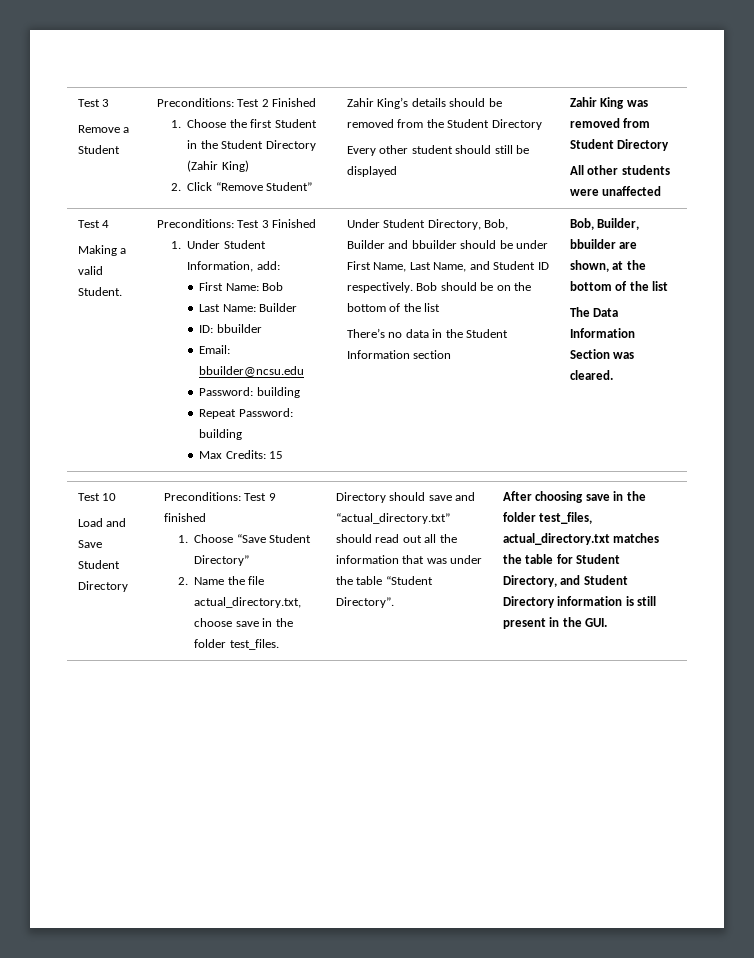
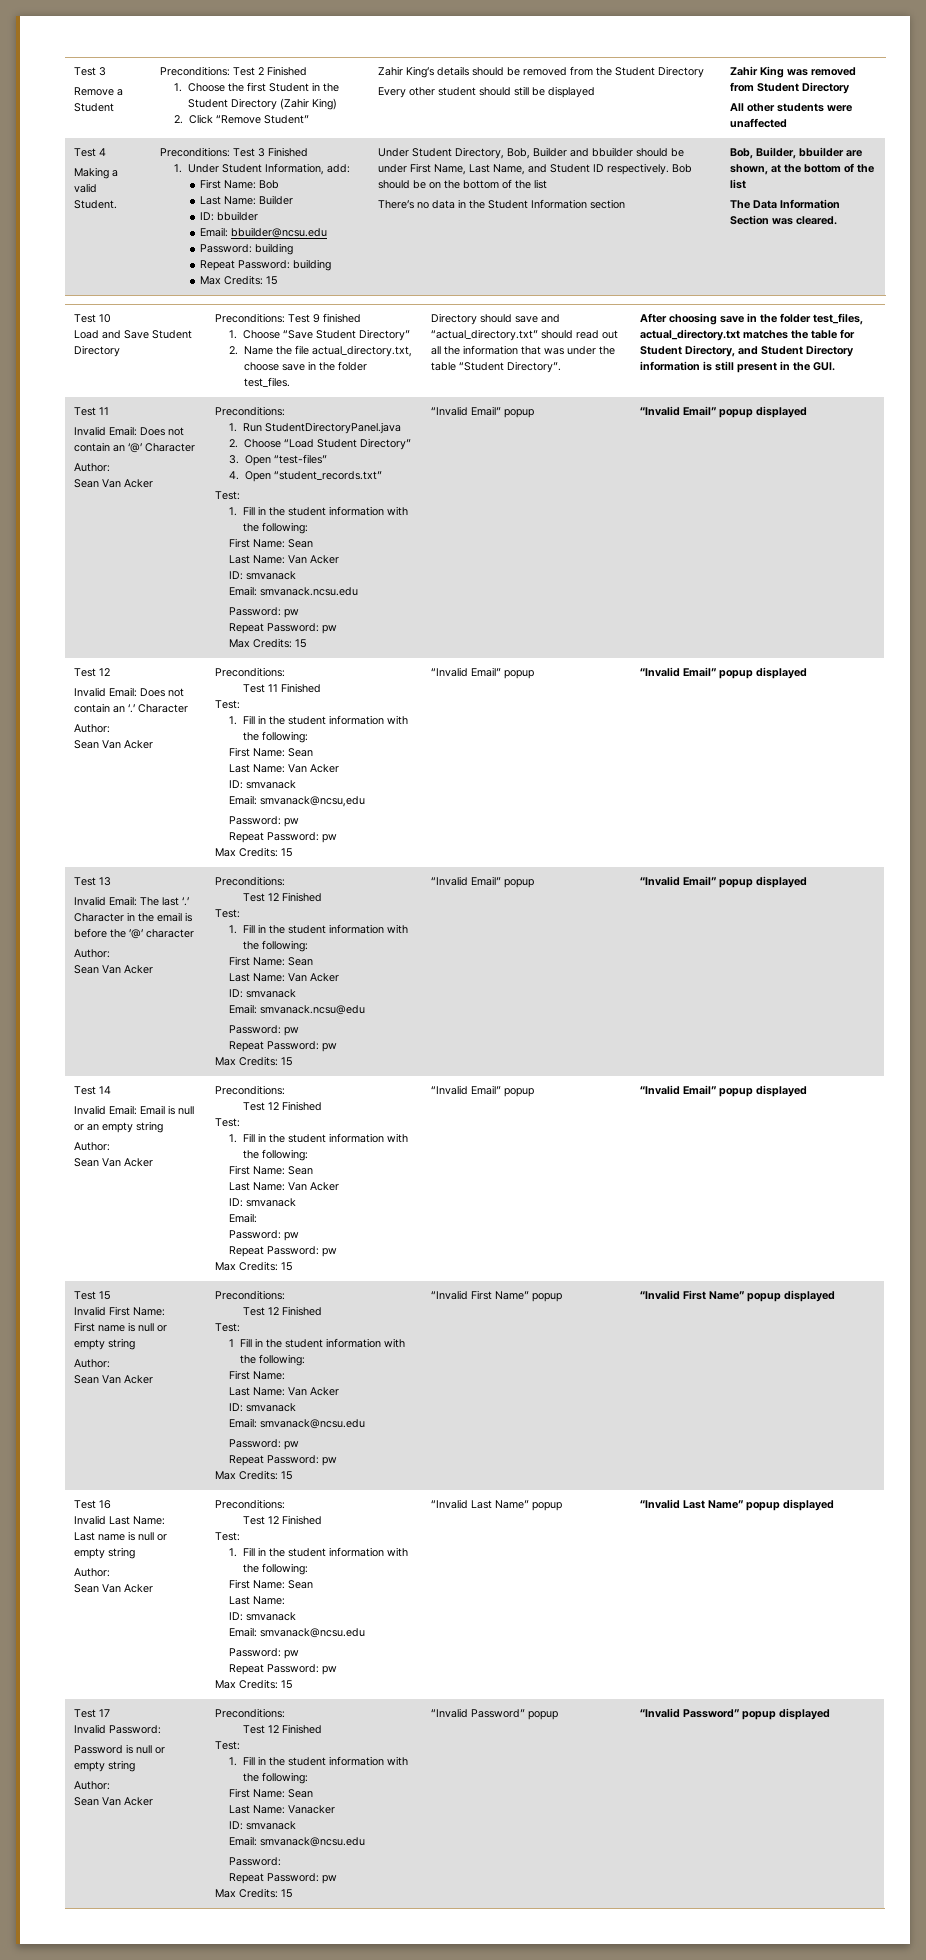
  After choosing save in the folder test_files, actual_directory.txt matches the table for Student Directory, and Student Directory information is still present in the GUI.
+ Test 11
+ Invalid Email: Does not contain an ‘@’ Character
+ Author:
+ Sean Van Acker | Preconditions:
+ 1. Run StudentDirectoryPanel.java
+ 2. Choose “Load Student Directory”
+ 3. Open “test-files”
+ 4. Open “student_records.txt”
+ Test:
+ 1. Fill in the student information with the following:
+ First Name: Sean
+ Last Name: Van Acker
+ ID: smvanack
+ Email: smvanack.ncsu.edu
+ Password: pw
+ Repeat Password: pw
+ Max Credits: 15 | “Invalid Email” popup | “Invalid Email” popup displayed
+ Test 12
+ Invalid Email: Does not contain an ‘.’ Character
+ Author:
+ Sean Van Acker | Preconditions:
+ Test 11 Finished
+ Test:
+ 1. Fill in the student information with the following:
+ First Name: Sean
+ Last Name: Van Acker
+ ID: smvanack
+ Email: smvanack@ncsu,edu
+ Password: pw
+ Repeat Password: pw
+ Max Credits: 15 | “Invalid Email” popup | “Invalid Email” popup displayed
+ Test 13
+ Invalid Email: The last ‘.’ Character in the email is before the ’@’ character
+ Author:
+ Sean Van Acker | Preconditions:
+ Test 12 Finished
+ Test:
+ 1. Fill in the student information with the following:
+ First Name: Sean
+ Last Name: Van Acker
+ ID: smvanack
+ Email: smvanack.ncsu@edu
+ Password: pw
+ Repeat Password: pw
+ Max Credits: 15 | “Invalid Email” popup | “Invalid Email” popup displayed
+ Test 14
+ Invalid Email: Email is null or an empty string
+ Author:
+ Sean Van Acker | Preconditions:
+ Test 12 Finished
+ Test:
+ 1. Fill in the student information with the following:
+ First Name: Sean
+ Last Name: Van Acker
+ ID: smvanack
+ Email:
+ Password: pw
+ Repeat Password: pw
+ Max Credits: 15 | “Invalid Email” popup | “Invalid Email” popup displayed
+ Test 15
+ Invalid First Name:
+ First name is null or empty string
+ Author:
+ Sean Van Acker | Preconditions:
+ Test 12 Finished
+ Test:
+ 1 Fill in the student information with the following:
+ First Name:
+ Last Name: Van Acker
+ ID: smvanack
+ Email: smvanack@ncsu.edu
+ Password: pw
+ Repeat Password: pw
+ Max Credits: 15 | “Invalid First Name” popup | “Invalid First Name” popup displayed
+ Test 16
+ Invalid Last Name:
+ Last name is null or empty string
+ Author:
+ Sean Van Acker | Preconditions:
+ Test 12 Finished
+ Test:
+ 1. Fill in the student information with the following:
+ First Name: Sean
+ Last Name:
+ ID: smvanack
+ Email: smvanack@ncsu.edu
+ Password: pw
+ Repeat Password: pw
+ Max Credits: 15 | “Invalid Last Name” popup | “Invalid Last Name” popup displayed
+ Test 17
+ Invalid Password:
+ Password is null or empty string
+ Author:
+ Sean Van Acker | Preconditions:
+ Test 12 Finished
+ Test:
+ 1. Fill in the student information with the following:
+ First Name: Sean
+ Last Name: Vanacker
+ ID: smvanack
+ Email: smvanack@ncsu.edu
+ Password:
+ Repeat Password: pw
+ Max Credits: 15 | “Invalid Password” popup | “Invalid Password” popup displayed

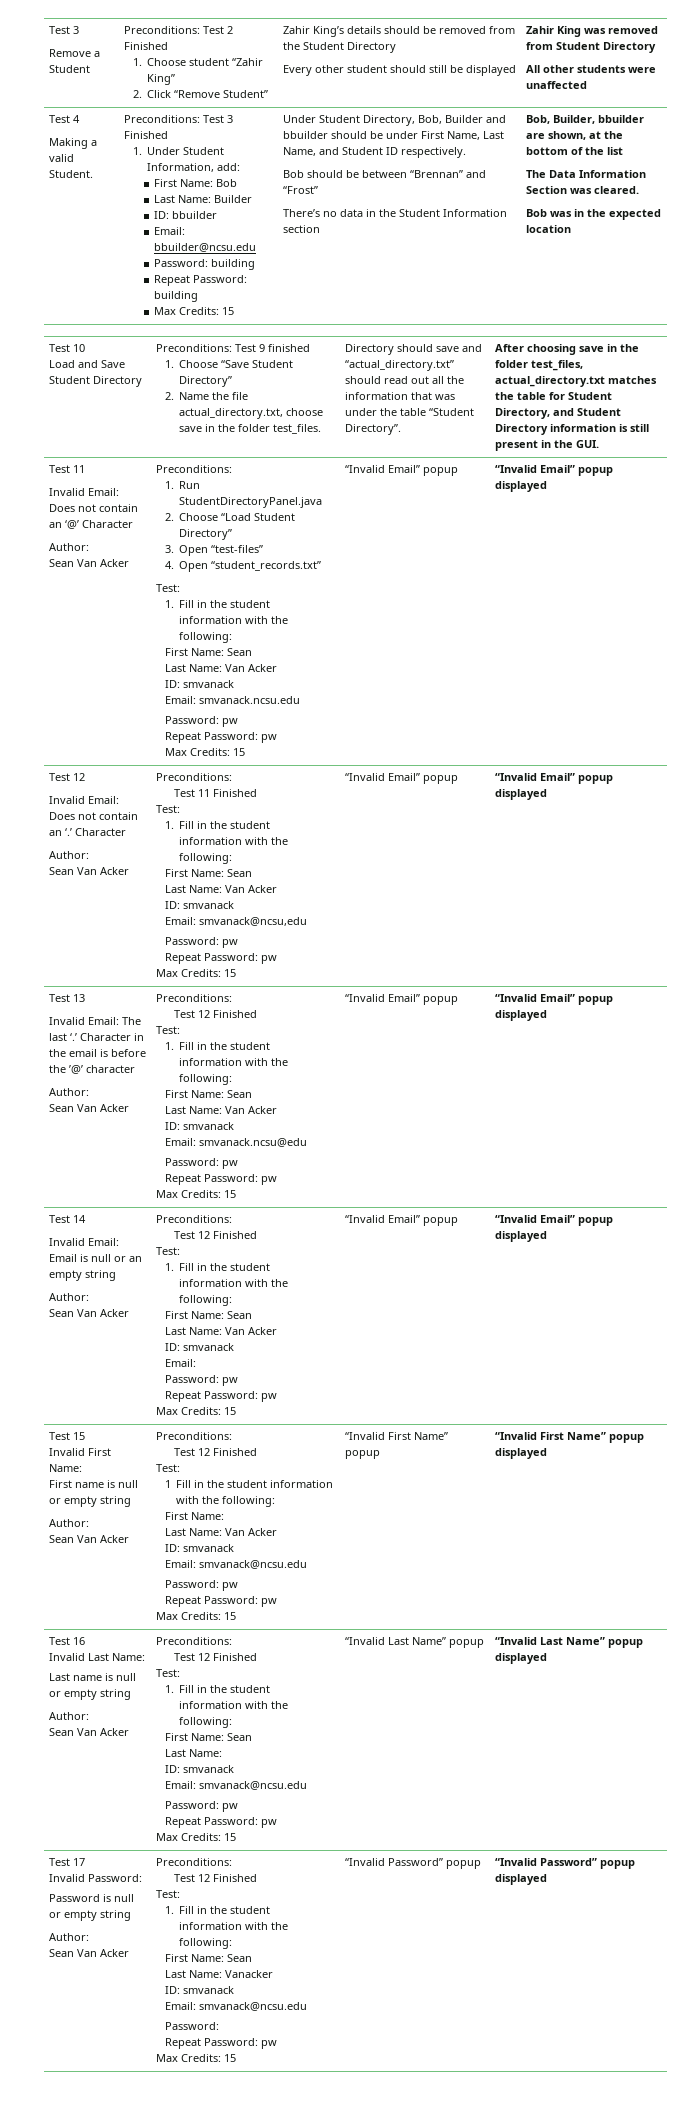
- 1. Choose the first Student in the Student Directory (Zahir King)
+ 1. Choose student “Zahir King”
- Under Student Directory, Bob, Builder and bbuilder should be under First Name, Last Name, and Student ID respectively. Bob should be on the bottom of the list
+ Under Student Directory, Bob, Builder and bbuilder should be under First Name, Last Name, and Student ID respectively.
+ Bob should be between “Brennan” and “Frost”
+ Bob was in the expected location

